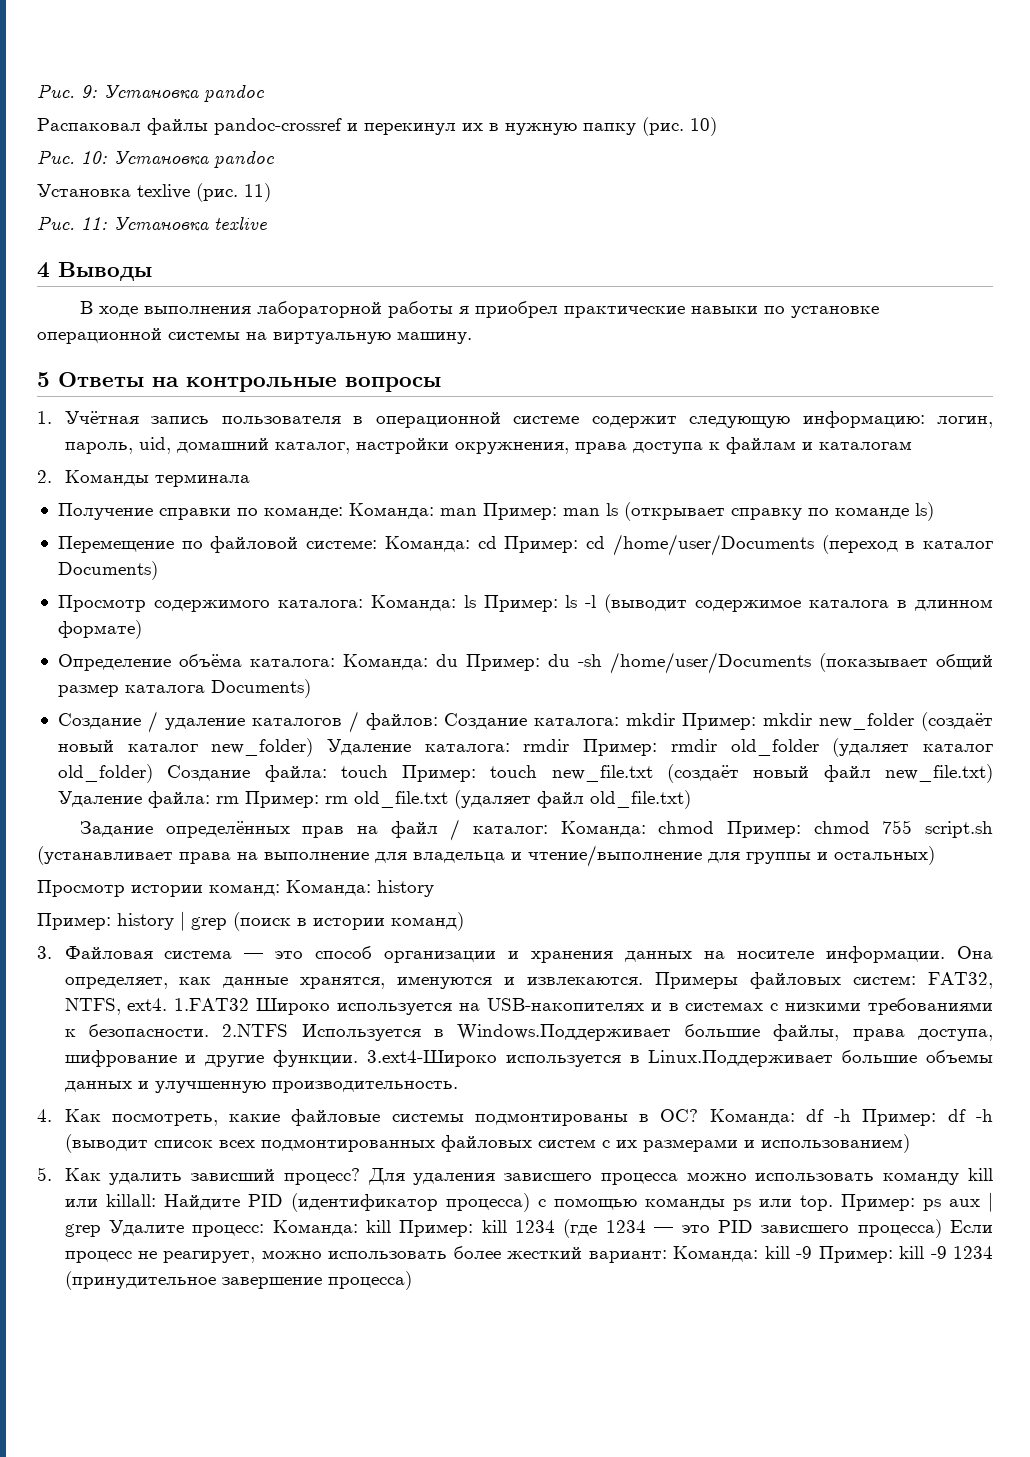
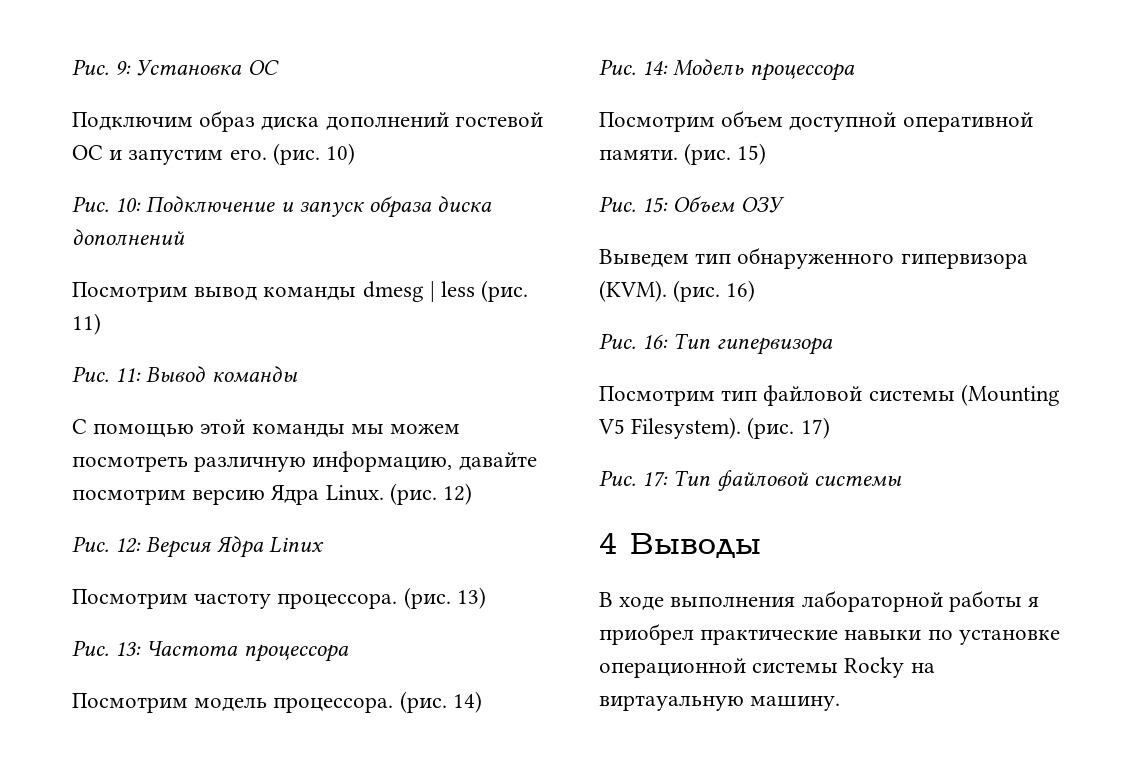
- Рис. 9: Установка pandoc
- Распаковал файлы pandoc-crossref и перекинул их в нужную папку (рис. 10)
- Рис. 10: Установка pandoc
- Установка texlive (рис. 11)
- Рис. 11: Установка texlive
+ Рис. 9: Установка OC
+ Подключим образ диска дополнений гостевой OC и запустим его. (рис. 10)
+ Рис. 10: Подключение и запуск образа диска дополнений
+ Посмотрим вывод команды dmesg | less (рис. 11)
+ Рис. 11: Вывод команды
+ С помощью этой команды мы можем посмотреть различную информацию, давайте посмотрим версию Ядра Linux. (рис. 12)
+ Рис. 12: Версия Ядра Linux
+ Посмотрим частоту процессора. (рис. 13)
+ Рис. 13: Частота процессора
+ Посмотрим модель процессора. (рис. 14)
+ Рис. 14: Модель процессора
+ Посмотрим объем доступной оперативной памяти. (рис. 15)
+ Рис. 15: Объем ОЗУ
+ Выведем тип обнаруженного гипервизора (KVM). (рис. 16)
+ Рис. 16: Тип гипервизора
+ Посмотрим тип файловой системы (Mounting V5 Filesystem). (рис. 17)
+ Рис. 17: Тип файловой системы
- В ходе выполнения лабораторной работы я приобрел практические навыки по установке операционной системы на виртуальную машину.
- 5 Ответы на контрольные вопросы
- 1. Учётная запись пользователя в операционной системе содержит следующую информацию: логин, пароль, uid, домашний каталог, настройки окружнения, права доступа к файлам и каталогам
- 2. Команды терминала
- Получение справки по команде: Команда: man Пример: man ls (открывает справку по команде ls)
- Перемещение по файловой системе: Команда: cd Пример: cd /home/user/Documents (переход в каталог Documents)
- Просмотр содержимого каталога: Команда: ls Пример: ls -l (выводит содержимое каталога в длинном формате)
- Определение объёма каталога: Команда: du Пример: du -sh /home/user/Documents (показывает общий размер каталога Documents)
- Создание / удаление каталогов / файлов: Создание каталога: mkdir Пример: mkdir new_folder (создаёт новый каталог new_folder) Удаление каталога: rmdir Пример: rmdir old_folder (удаляет каталог old_folder) Создание файла: touch Пример: touch new_file.txt (создаёт новый файл new_file.txt) Удаление файла: rm Пример: rm old_file.txt (удаляет файл old_file.txt)
- Задание определённых прав на файл / каталог: Команда: chmod Пример: chmod 755 script.sh (устанавливает права на выполнение для владельца и чтение/выполнение для группы и остальных)
- Просмотр истории команд: Команда: history
- Пример: history | grep (поиск в истории команд)
- 3. Файловая система — это способ организации и хранения данных на носителе информации. Она определяет, как данные хранятся, именуются и извлекаются. Примеры файловых систем: FAT32, NTFS, ext4. 1.FAT32 Широко используется на USB-накопителях и в системах с низкими требованиями к безопасности. 2.NTFS Используется в Windows.Поддерживает большие файлы, права доступа, шифрование и другие функции. 3.ext4-Широко используется в Linux.Поддерживает большие объемы данных и улучшенную производительность.
- 4. Как посмотреть, какие файловые системы подмонтированы в ОС? Команда: df -h Пример: df -h (выводит список всех подмонтированных файловых систем с их размерами и использованием)
- 5. Как удалить зависший процесс? Для удаления зависшего процесса можно использовать команду kill или killall: Найдите PID (идентификатор процесса) с помощью команды ps или top. Пример: ps aux | grep Удалите процесс: Команда: kill Пример: kill 1234 (где 1234 — это PID зависшего процесса) Если процесс не реагирует, можно использовать более жесткий вариант: Команда: kill -9 Пример: kill -9 1234 (принудительное завершение процесса)
+ В ходе выполнения лабораторной работы я приобрел практические навыки по установке операционной системы Rocky на виртауальную машину.

